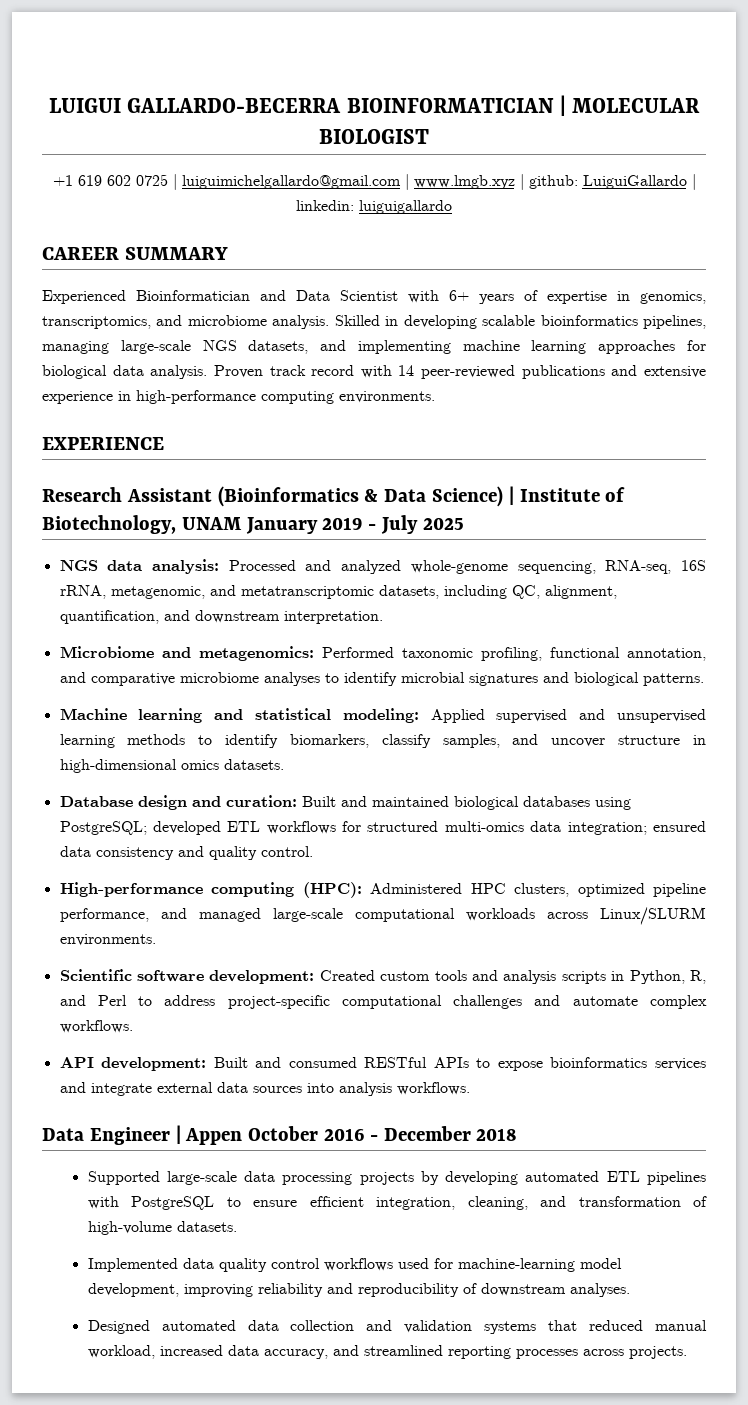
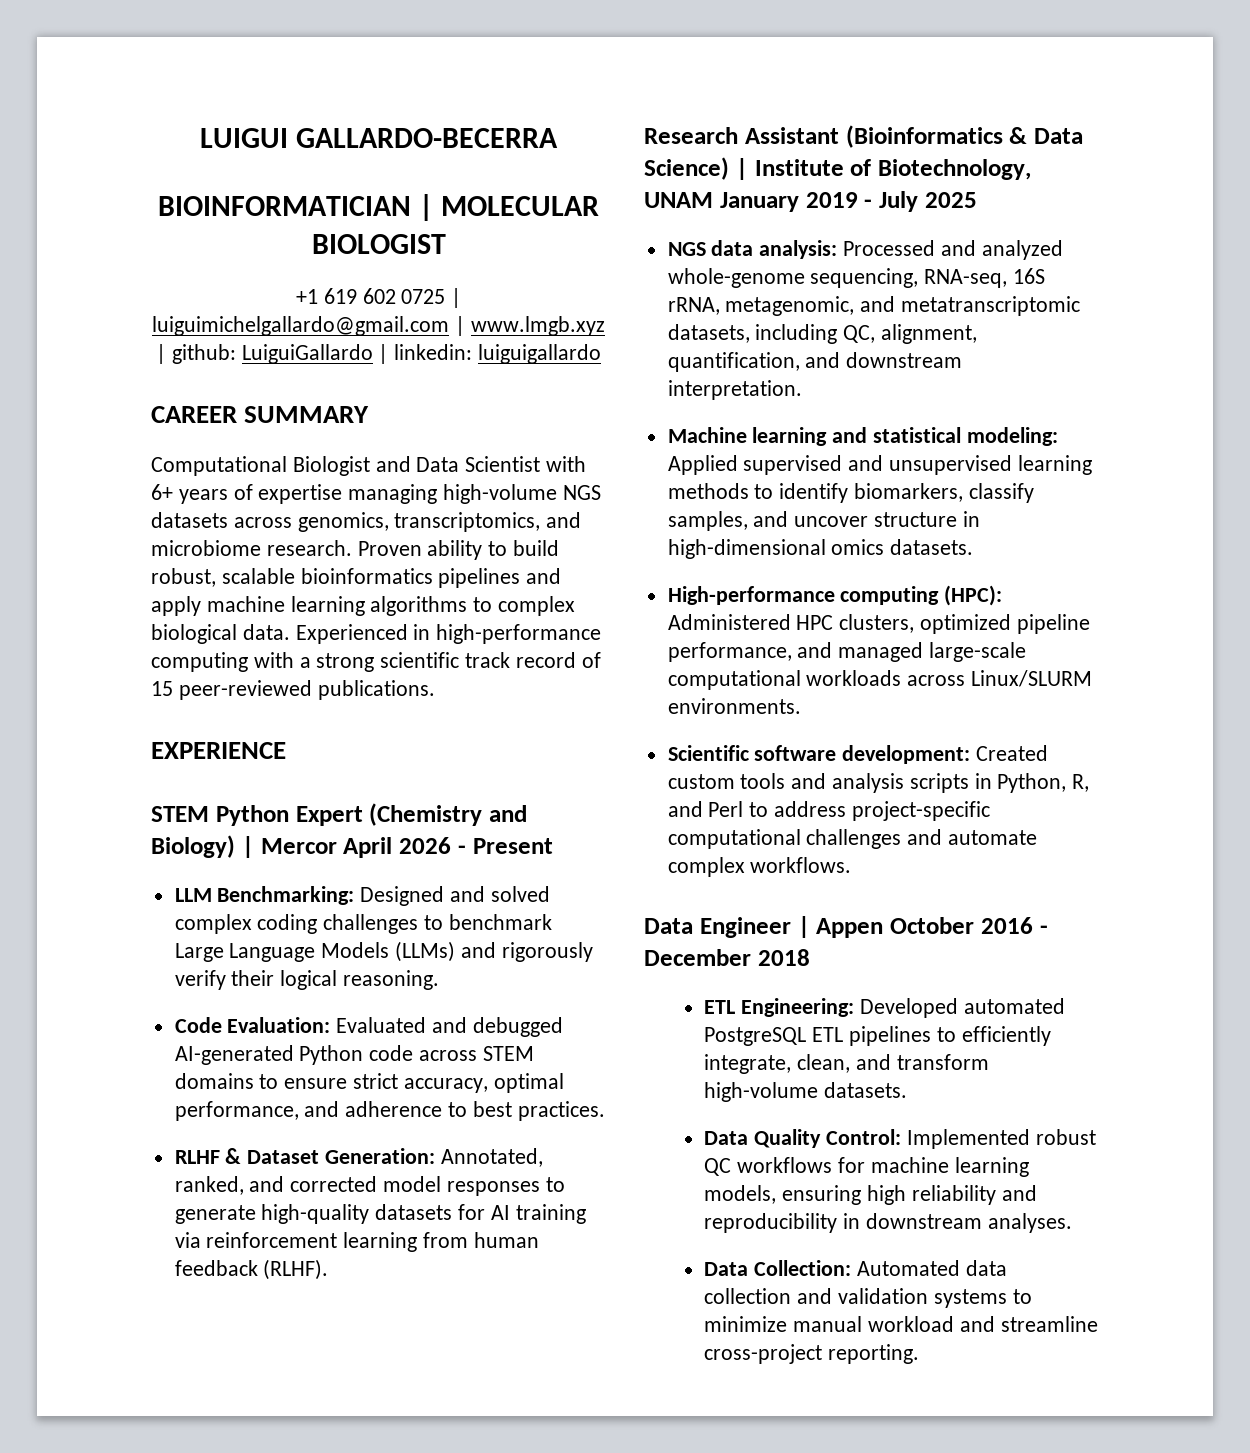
- LUIGUI GALLARDO-BECERRA BIOINFORMATICIAN | MOLECULAR BIOLOGIST
+ LUIGUI GALLARDO-BECERRA
+ BIOINFORMATICIAN | MOLECULAR BIOLOGIST
- Experienced Bioinformatician and Data Scientist with 6+ years of expertise in genomics, transcriptomics, and microbiome analysis. Skilled in developing scalable bioinformatics pipelines, managing large-scale NGS datasets, and implementing machine learning approaches for biological data analysis. Proven track record with 14 peer-reviewed publications and extensive experience in high-performance computing environments.
+ Computational Biologist and Data Scientist with 6+ years of expertise managing high-volume NGS datasets across genomics, transcriptomics, and microbiome research. Proven ability to build robust, scalable bioinformatics pipelines and apply machine learning algorithms to complex biological data. Experienced in high-performance computing with a strong scientific track record of 15 peer-reviewed publications.
  EXPERIENCE
+ STEM Python Expert (Chemistry and Biology) | Mercor April 2026 - Present
+ LLM Benchmarking: Designed and solved complex coding challenges to benchmark Large Language Models (LLMs) and rigorously verify their logical reasoning.
+ Code Evaluation: Evaluated and debugged AI-generated Python code across STEM domains to ensure strict accuracy, optimal performance, and adherence to best practices.
+ RLHF & Dataset Generation: Annotated, ranked, and corrected model responses to generate high-quality datasets for AI training via reinforcement learning from human feedback (RLHF).
- Microbiome and metagenomics: Performed taxonomic profiling, functional annotation, and comparative microbiome analyses to identify microbial signatures and biological patterns.
- Database design and curation: Built and maintained biological databases using PostgreSQL; developed ETL workflows for structured multi-omics data integration; ensured data consistency and quality control.
- API development: Built and consumed RESTful APIs to expose bioinformatics services and integrate external data sources into analysis workflows.
- Supported large-scale data processing projects by developing automated ETL pipelines with PostgreSQL to ensure efficient integration, cleaning, and transformation of high-volume datasets.
- Implemented data quality control workflows used for machine-learning model development, improving reliability and reproducibility of downstream analyses.
+ ETL Engineering: Developed automated PostgreSQL ETL pipelines to efficiently integrate, clean, and transform high-volume datasets.
+ Data Quality Control: Implemented robust QC workflows for machine learning models, ensuring high reliability and reproducibility in downstream analyses.
- Designed automated data collection and validation systems that reduced manual workload, increased data accuracy, and streamlined reporting processes across projects.
+ Data Collection: Automated data collection and validation systems to minimize manual workload and streamline cross-project reporting.

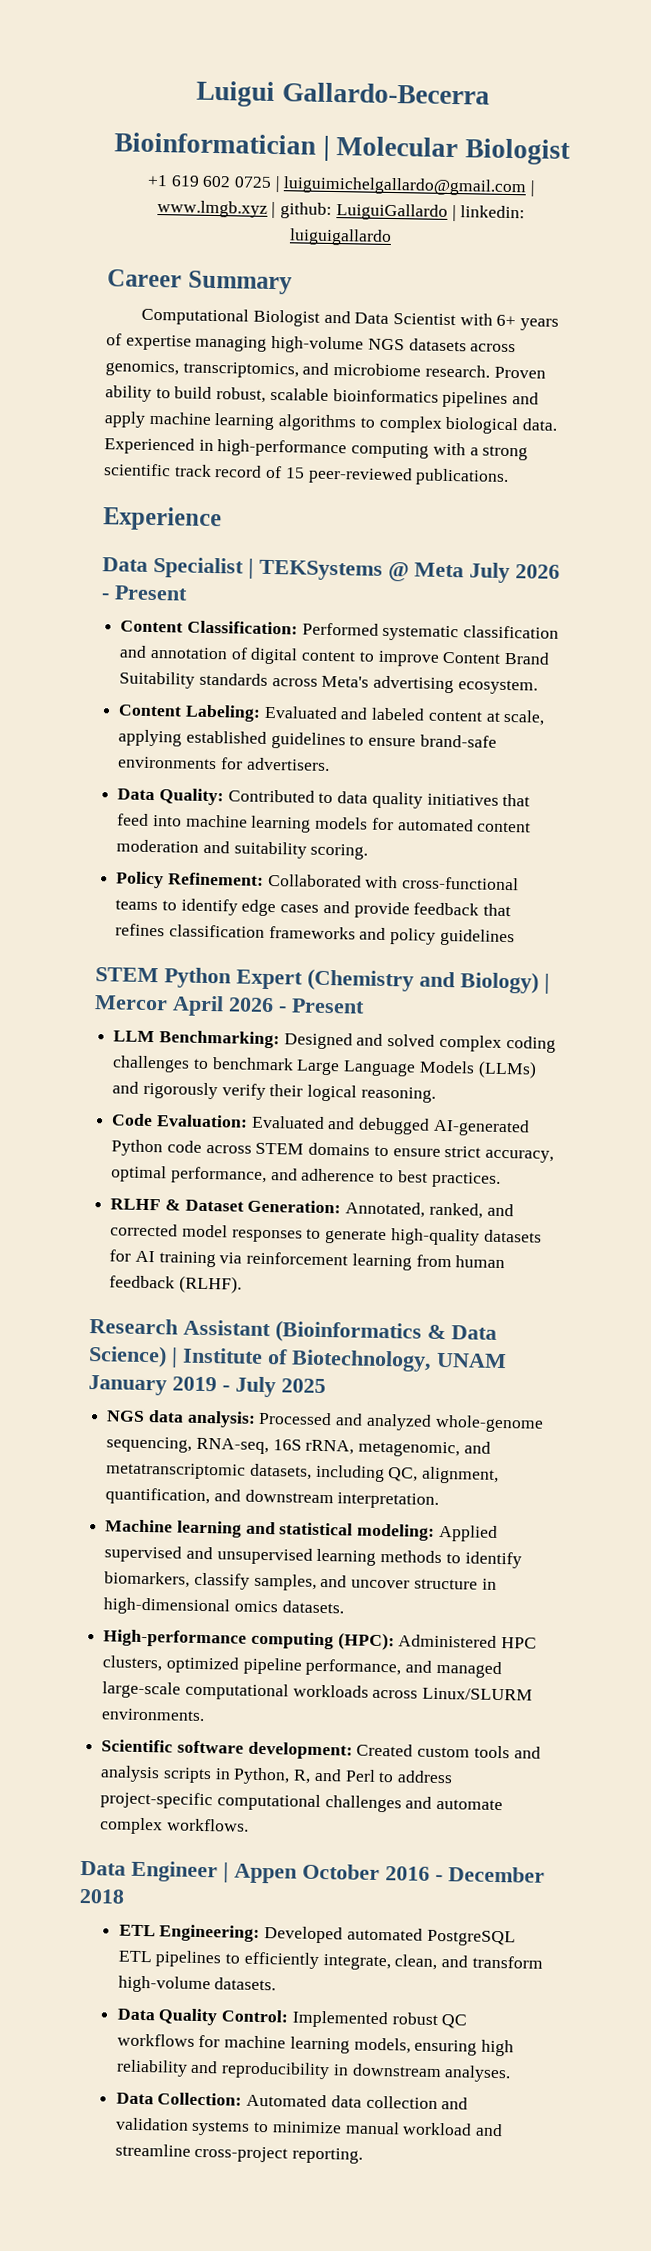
- LUIGUI GALLARDO-BECERRA
- BIOINFORMATICIAN | MOLECULAR BIOLOGIST
+ Luigui Gallardo-Becerra
+ Bioinformatician | Molecular Biologist
- CAREER SUMMARY
+ Career Summary
- EXPERIENCE
+ Experience
+ Data Specialist | TEKSystems @ Meta July 2026 - Present
+ Content Classification: Performed systematic classification and annotation of digital content to improve Content Brand Suitability standards across Meta's advertising ecosystem.
+ Content Labeling: Evaluated and labeled content at scale, applying established guidelines to ensure brand-safe environments for advertisers.
+ Data Quality: Contributed to data quality initiatives that feed into machine learning models for automated content moderation and suitability scoring.
+ Policy Refinement: Collaborated with cross-functional teams to identify edge cases and provide feedback that refines classification frameworks and policy guidelines

